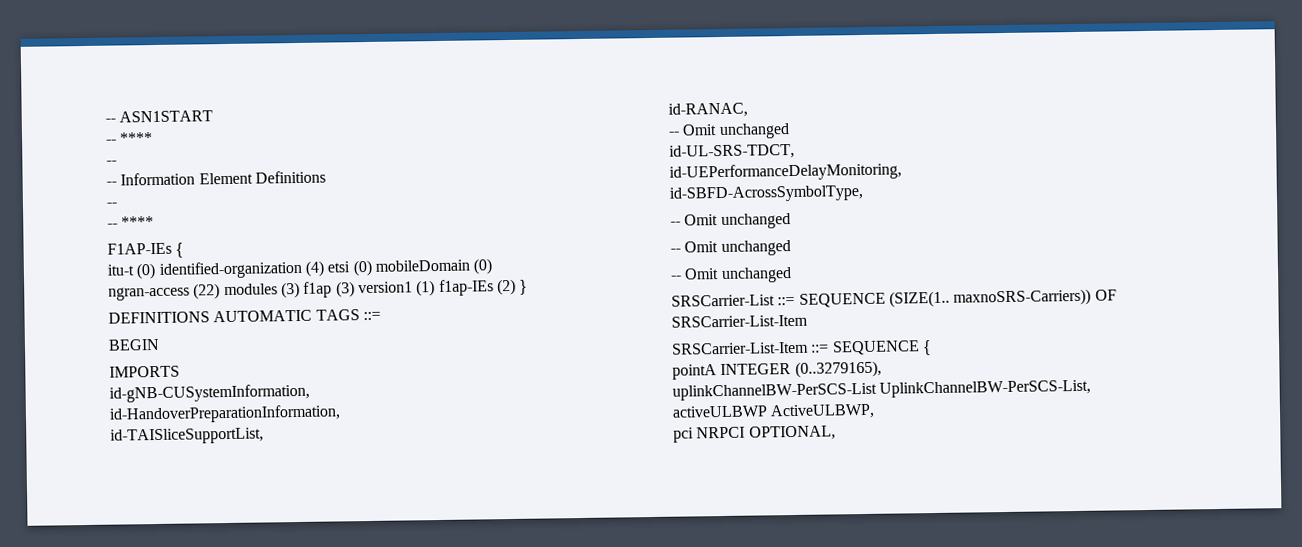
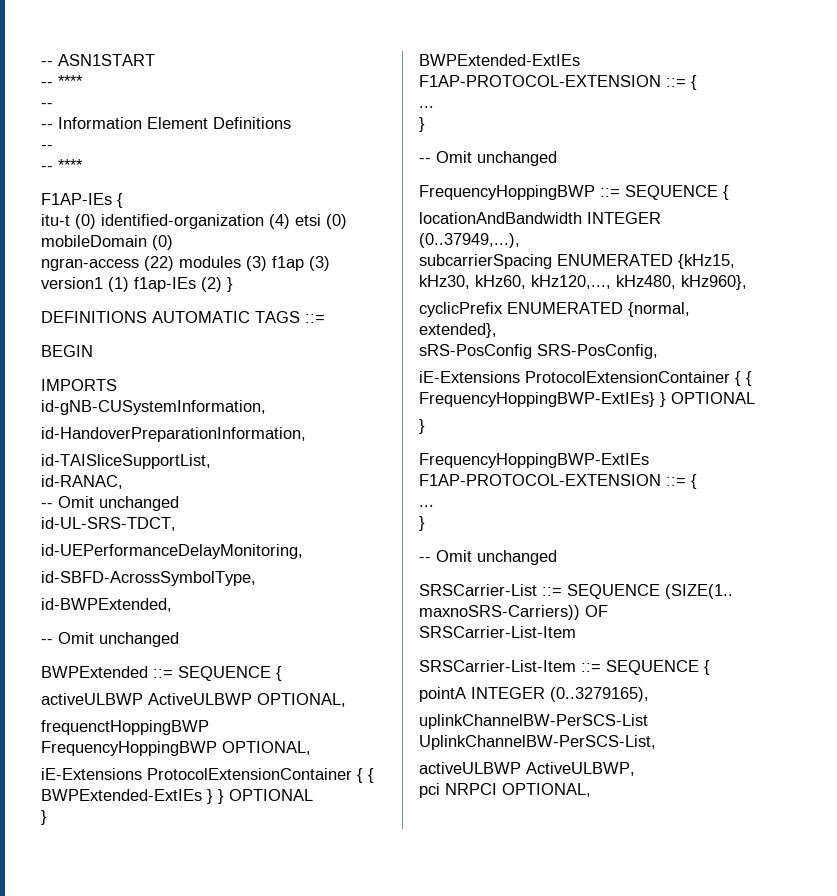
  id-SBFD-AcrossSymbolType,
+ id-BWPExtended,
  -- Omit unchanged
+ BWPExtended ::= SEQUENCE {
+ activeULBWP ActiveULBWP OPTIONAL,
+ frequenctHoppingBWP FrequencyHoppingBWP OPTIONAL,
+ iE-Extensions ProtocolExtensionContainer { { BWPExtended-ExtIEs } } OPTIONAL
+ }
+ BWPExtended-ExtIEs F1AP-PROTOCOL-EXTENSION ::= {
+ ...
+ }
  -- Omit unchanged
+ FrequencyHoppingBWP ::= SEQUENCE {
+ locationAndBandwidth INTEGER (0..37949,...),
+ subcarrierSpacing ENUMERATED {kHz15, kHz30, kHz60, kHz120,..., kHz480, kHz960},
+ cyclicPrefix ENUMERATED {normal, extended},
+ sRS-PosConfig SRS-PosConfig,
+ iE-Extensions ProtocolExtensionContainer { { FrequencyHoppingBWP-ExtIEs} } OPTIONAL
+ }
+ FrequencyHoppingBWP-ExtIEs F1AP-PROTOCOL-EXTENSION ::= {
+ ...
+ }

